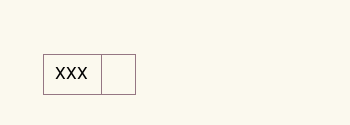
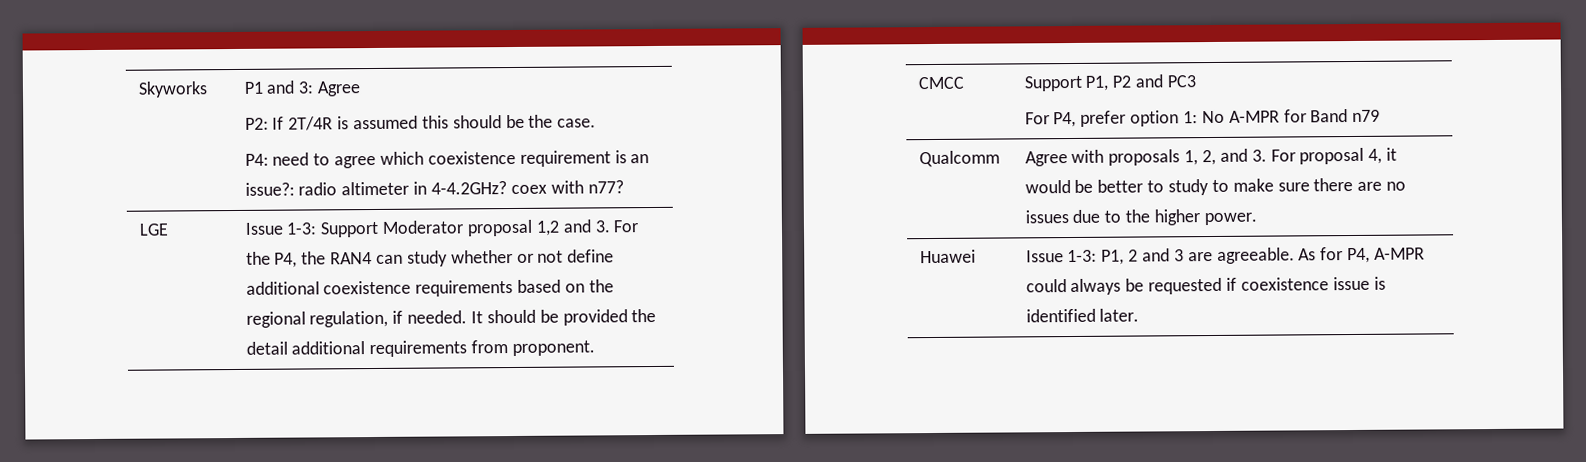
- XXX |
+ Skyworks | P1 and 3: Agree
+ P2: If 2T/4R is assumed this should be the case.
+ P4: need to agree which coexistence requirement is an issue?: radio altimeter in 4-4.2GHz? coex with n77?
+ LGE | Issue 1-3: Support Moderator proposal 1,2 and 3. For the P4, the RAN4 can study whether or not define additional coexistence requirements based on the regional regulation, if needed. It should be provided the detail additional requirements from proponent.
+ CMCC | Support P1, P2 and PC3
+ For P4, prefer option 1: No A-MPR for Band n79
+ Qualcomm | Agree with proposals 1, 2, and 3. For proposal 4, it would be better to study to make sure there are no issues due to the higher power.
+ Huawei | Issue 1-3: P1, 2 and 3 are agreeable. As for P4, A-MPR could always be requested if coexistence issue is identified later.

